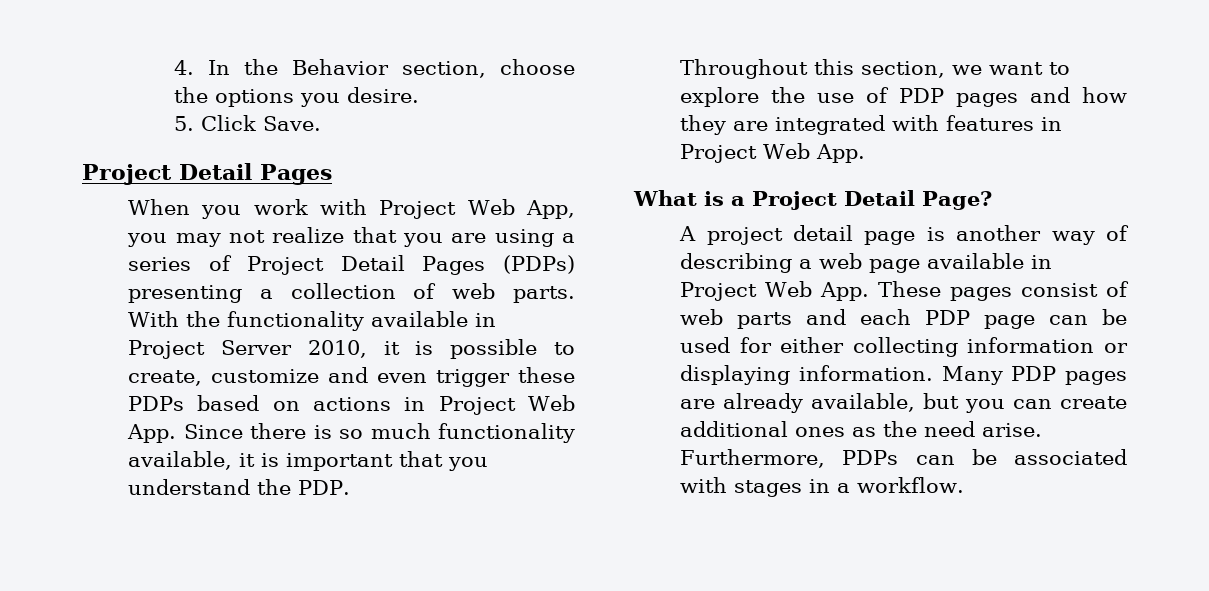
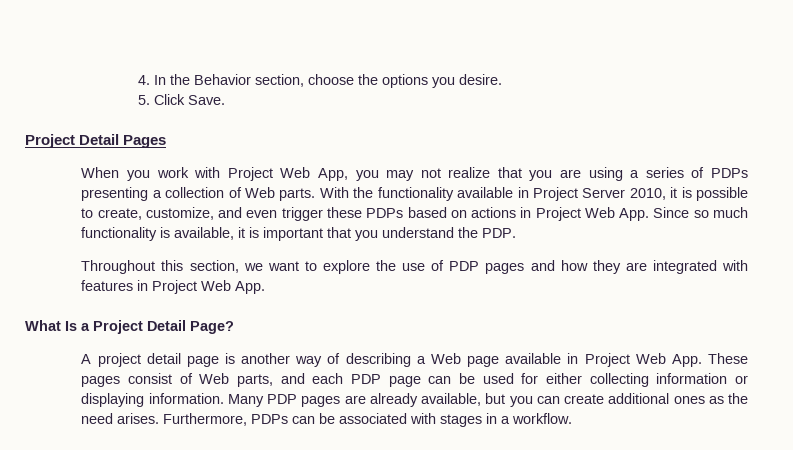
- When you work with Project Web App, you may not realize that you are using a series of Project Detail Pages (PDPs) presenting a collection of web parts.
+ When you work with Project Web App, you may not realize that you are using a series of PDPs presenting a collection of Web parts.
- With the functionality available in Project Server 2010, it is possible to create, customize and even trigger these PDPs based on actions in Project Web App. Since there is so much functionality available, it is important that you understand the PDP.
+ With the functionality available in Project Server 2010, it is possible to create, customize, and even trigger these PDPs based on actions in Project Web App. Since so much functionality is available, it is important that you understand the PDP.
- What is a Project Detail Page?
+ What Is a Project Detail Page?
- A project detail page is another way of describing a web page available in Project Web App. These pages consist of web parts and each PDP page can be used for either collecting information or displaying information.
+ A project detail page is another way of describing a Web page available in Project Web App. These pages consist of Web parts, and each PDP page can be used for either collecting information or displaying information.
- Many PDP pages are already available, but you can create additional ones as the need arise.
+ Many PDP pages are already available, but you can create additional ones as the need arises.

